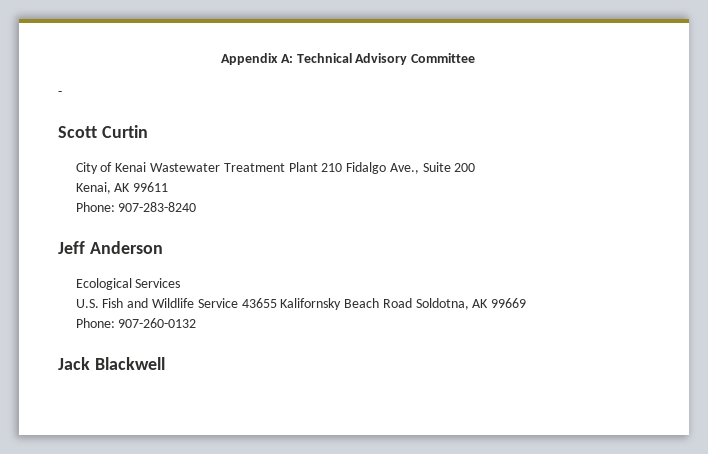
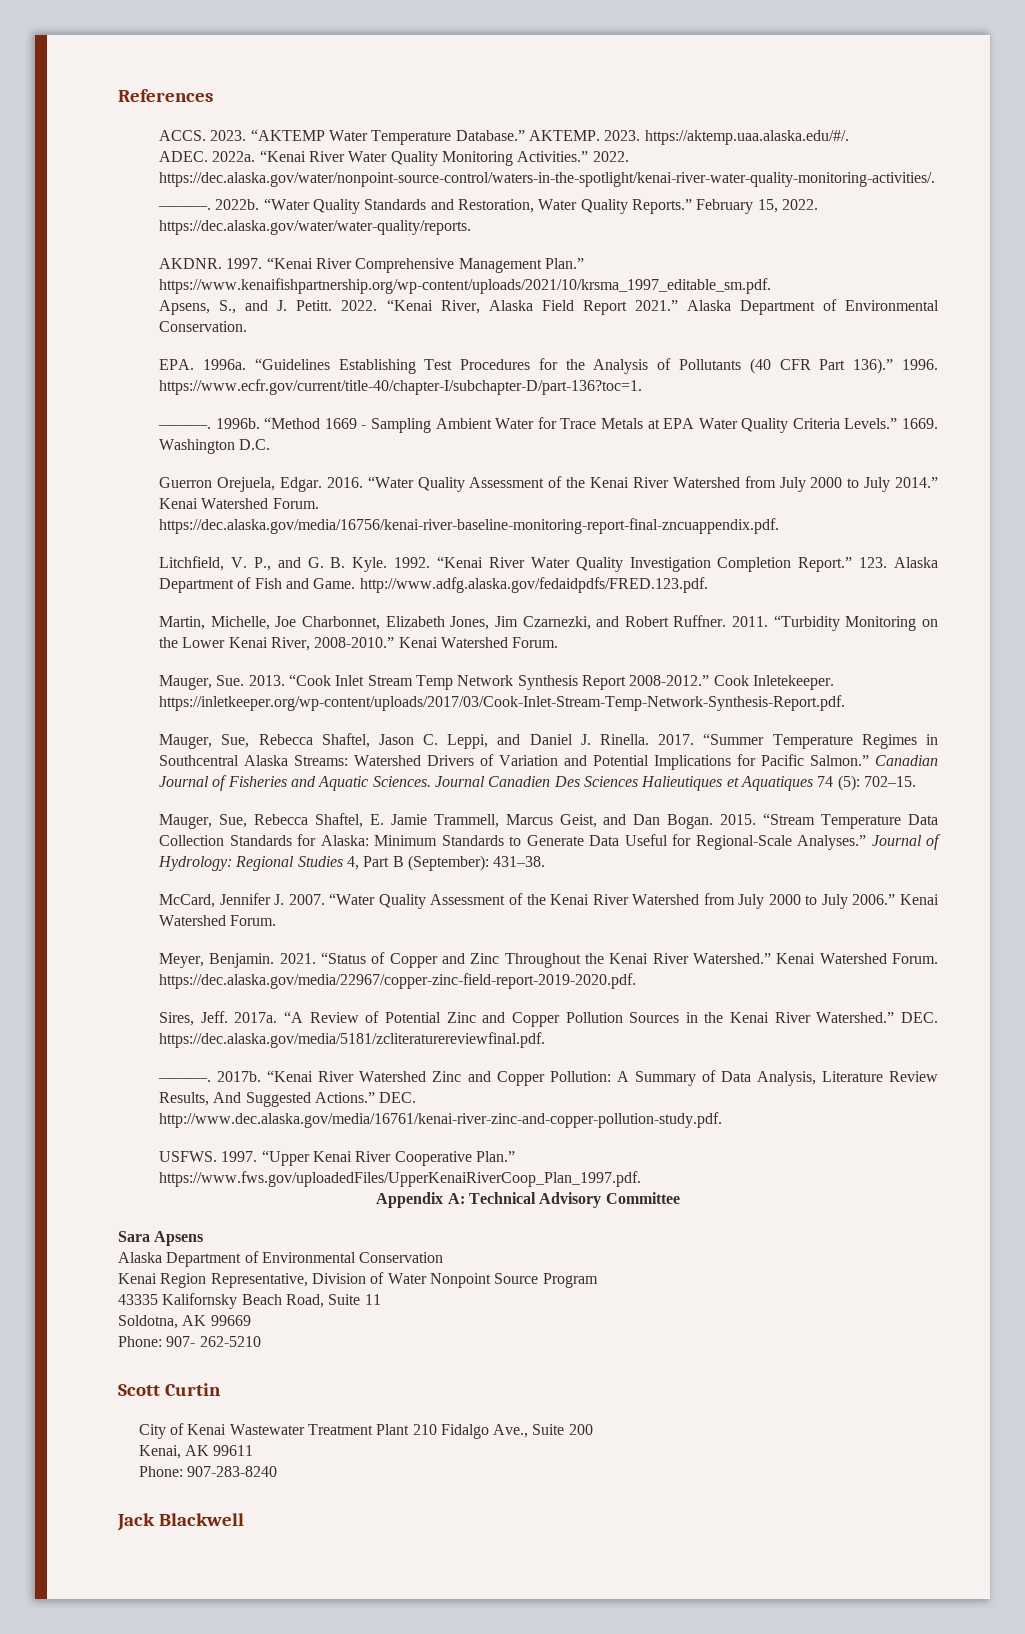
+ References
+ ACCS. 2023. “AKTEMP Water Temperature Database.” AKTEMP. 2023. https://aktemp.uaa.alaska.edu/#/.
+ ADEC. 2022a. “Kenai River Water Quality Monitoring Activities.” 2022. https://dec.alaska.gov/water/nonpoint-source-control/waters-in-the-spotlight/kenai-river-water-quality-monitoring-activities/.
+ ———. 2022b. “Water Quality Standards and Restoration, Water Quality Reports.” February 15, 2022. https://dec.alaska.gov/water/water-quality/reports.
+ AKDNR. 1997. “Kenai River Comprehensive Management Plan.” https://www.kenaifishpartnership.org/wp-content/uploads/2021/10/krsma_1997_editable_sm.pdf.
+ Apsens, S., and J. Petitt. 2022. “Kenai River, Alaska Field Report 2021.” Alaska Department of Environmental Conservation.
+ EPA. 1996a. “Guidelines Establishing Test Procedures for the Analysis of Pollutants (40 CFR Part 136).” 1996. https://www.ecfr.gov/current/title-40/chapter-I/subchapter-D/part-136?toc=1.
+ ———. 1996b. “Method 1669 - Sampling Ambient Water for Trace Metals at EPA Water Quality Criteria Levels.” 1669. Washington D.C.
+ Guerron Orejuela, Edgar. 2016. “Water Quality Assessment of the Kenai River Watershed from July 2000 to July 2014.” Kenai Watershed Forum. https://dec.alaska.gov/media/16756/kenai-river-baseline-monitoring-report-final-zncuappendix.pdf.
+ Litchfield, V. P., and G. B. Kyle. 1992. “Kenai River Water Quality Investigation Completion Report.” 123. Alaska Department of Fish and Game. http://www.adfg.alaska.gov/fedaidpdfs/FRED.123.pdf.
+ Martin, Michelle, Joe Charbonnet, Elizabeth Jones, Jim Czarnezki, and Robert Ruffner. 2011. “Turbidity Monitoring on the Lower Kenai River, 2008-2010.” Kenai Watershed Forum.
+ Mauger, Sue. 2013. “Cook Inlet Stream Temp Network Synthesis Report 2008-2012.” Cook Inletekeeper. https://inletkeeper.org/wp-content/uploads/2017/03/Cook-Inlet-Stream-Temp-Network-Synthesis-Report.pdf.
+ Mauger, Sue, Rebecca Shaftel, Jason C. Leppi, and Daniel J. Rinella. 2017. “Summer Temperature Regimes in Southcentral Alaska Streams: Watershed Drivers of Variation and Potential Implications for Pacific Salmon.” Canadian Journal of Fisheries and Aquatic Sciences. Journal Canadien Des Sciences Halieutiques et Aquatiques 74 (5): 702–15.
+ Mauger, Sue, Rebecca Shaftel, E. Jamie Trammell, Marcus Geist, and Dan Bogan. 2015. “Stream Temperature Data Collection Standards for Alaska: Minimum Standards to Generate Data Useful for Regional-Scale Analyses.” Journal of Hydrology: Regional Studies 4, Part B (September): 431–38.
+ McCard, Jennifer J. 2007. “Water Quality Assessment of the Kenai River Watershed from July 2000 to July 2006.” Kenai Watershed Forum.
+ Meyer, Benjamin. 2021. “Status of Copper and Zinc Throughout the Kenai River Watershed.” Kenai Watershed Forum. https://dec.alaska.gov/media/22967/copper-zinc-field-report-2019-2020.pdf.
+ Sires, Jeff. 2017a. “A Review of Potential Zinc and Copper Pollution Sources in the Kenai River Watershed.” DEC. https://dec.alaska.gov/media/5181/zcliteraturereviewfinal.pdf.
+ ———. 2017b. “Kenai River Watershed Zinc and Copper Pollution: A Summary of Data Analysis, Literature Review Results, And Suggested Actions.” DEC. http://www.dec.alaska.gov/media/16761/kenai-river-zinc-and-copper-pollution-study.pdf.
+ USFWS. 1997. “Upper Kenai River Cooperative Plan.” https://www.fws.gov/uploadedFiles/UpperKenaiRiverCoop_Plan_1997.pdf.
- -
+ Sara Apsens
+ Alaska Department of Environmental Conservation
+ Kenai Region Representative, Division of Water Nonpoint Source Program
+ 43335 Kalifornsky Beach Road, Suite 11
+ Soldotna, AK 99669
+ Phone: 907- 262-5210
- Jeff Anderson
- Ecological Services
- U.S. Fish and Wildlife Service 43655 Kalifornsky Beach Road Soldotna, AK 99669
- Phone: 907-260-0132

